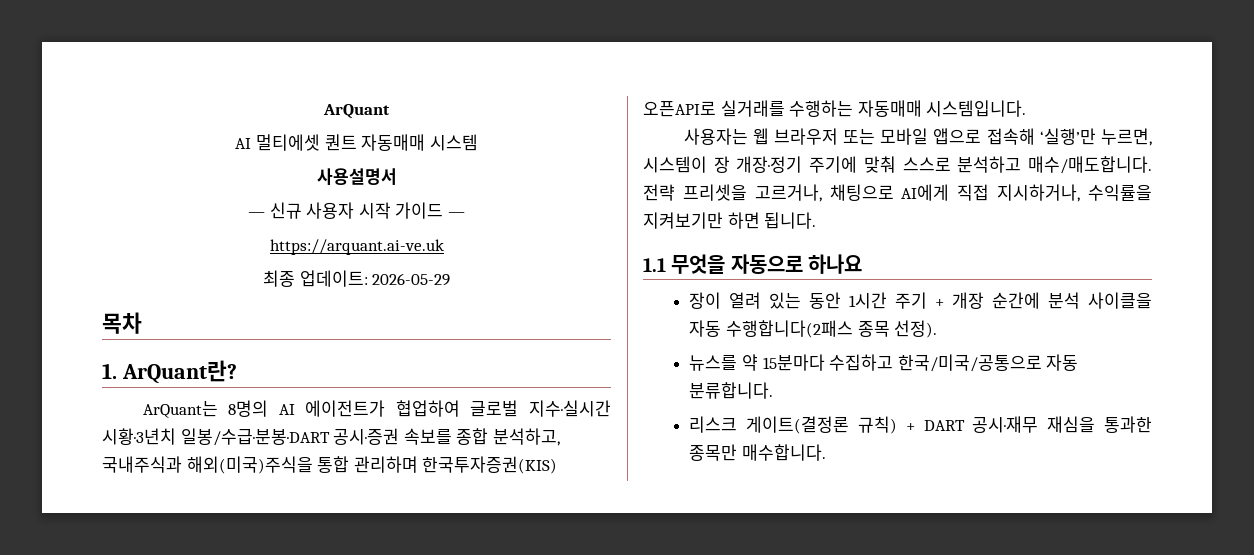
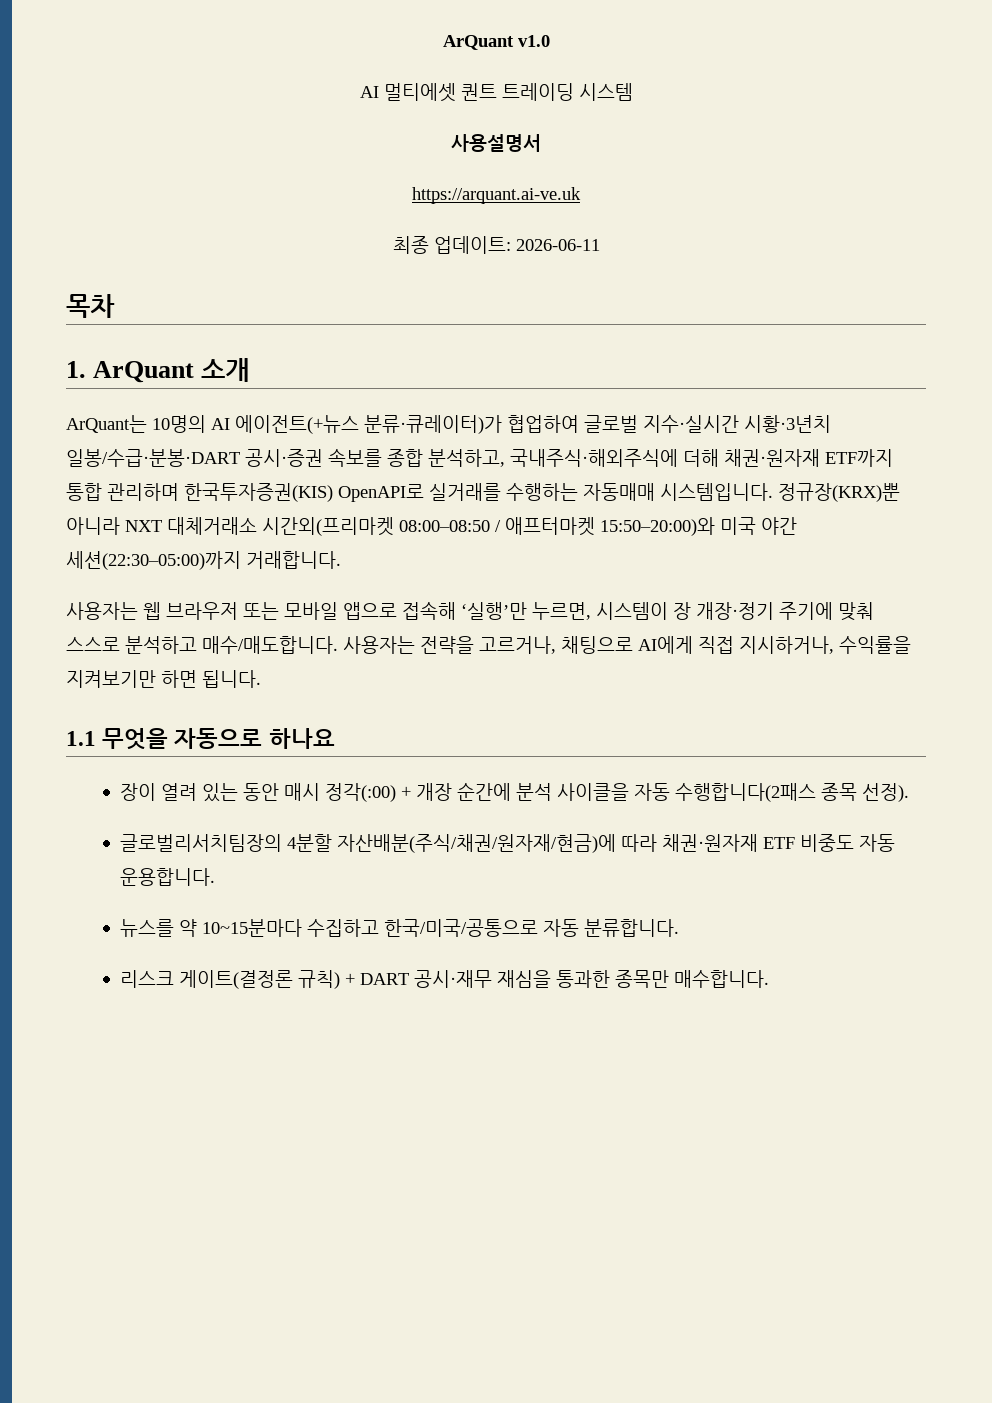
- ArQuant
+ ArQuant v1.0
- AI 멀티에셋 퀀트 자동매매 시스템
+ AI 멀티에셋 퀀트 트레이딩 시스템
- — 신규 사용자 시작 가이드 —
- 최종 업데이트: 2026-05-29
+ 최종 업데이트: 2026-06-11
- 1. ArQuant란?
+ 1. ArQuant 소개
- ArQuant는 8명의 AI 에이전트가 협업하여 글로벌 지수·실시간 시황·3년치 일봉/수급·분봉·DART 공시·증권 속보를 종합 분석하고, 국내주식과 해외(미국)주식을 통합 관리하며 한국투자증권(KIS) 오픈API로 실거래를 수행하는 자동매매 시스템입니다.
+ ArQuant는 10명의 AI 에이전트(+뉴스 분류·큐레이터)가 협업하여 글로벌 지수·실시간 시황·3년치 일봉/수급·분봉·DART 공시·증권 속보를 종합 분석하고, 국내주식·해외주식에 더해 채권·원자재 ETF까지 통합 관리하며 한국투자증권(KIS) OpenAPI로 실거래를 수행하는 자동매매 시스템입니다. 정규장(KRX)뿐 아니라 NXT 대체거래소 시간외(프리마켓 08:00–08:50 / 애프터마켓 15:50–20:00)와 미국 야간 세션(22:30–05:00)까지 거래합니다.
- 전략 프리셋을 고르거나, 채팅으로 AI에게 직접 지시하거나, 수익률을 지켜보기만 하면 됩니다.
+ 사용자는 전략을 고르거나, 채팅으로 AI에게 직접 지시하거나, 수익률을 지켜보기만 하면 됩니다.
- 장이 열려 있는 동안 1시간 주기 + 개장 순간에 분석 사이클을 자동 수행합니다(2패스 종목 선정).
+ 장이 열려 있는 동안 매시 정각(:00) + 개장 순간에 분석 사이클을 자동 수행합니다(2패스 종목 선정).
+ 글로벌리서치팀장의 4분할 자산배분(주식/채권/원자재/현금)에 따라 채권·원자재 ETF 비중도 자동 운용합니다.
- 뉴스를 약 15분마다 수집하고 한국/미국/공통으로 자동 분류합니다.
+ 뉴스를 약 10~15분마다 수집하고 한국/미국/공통으로 자동 분류합니다.

